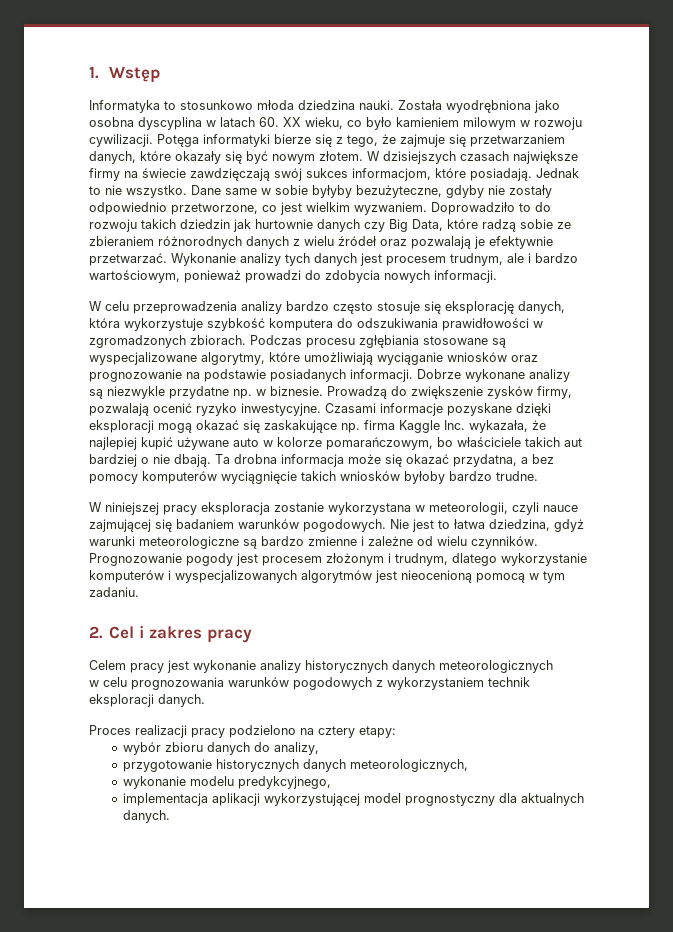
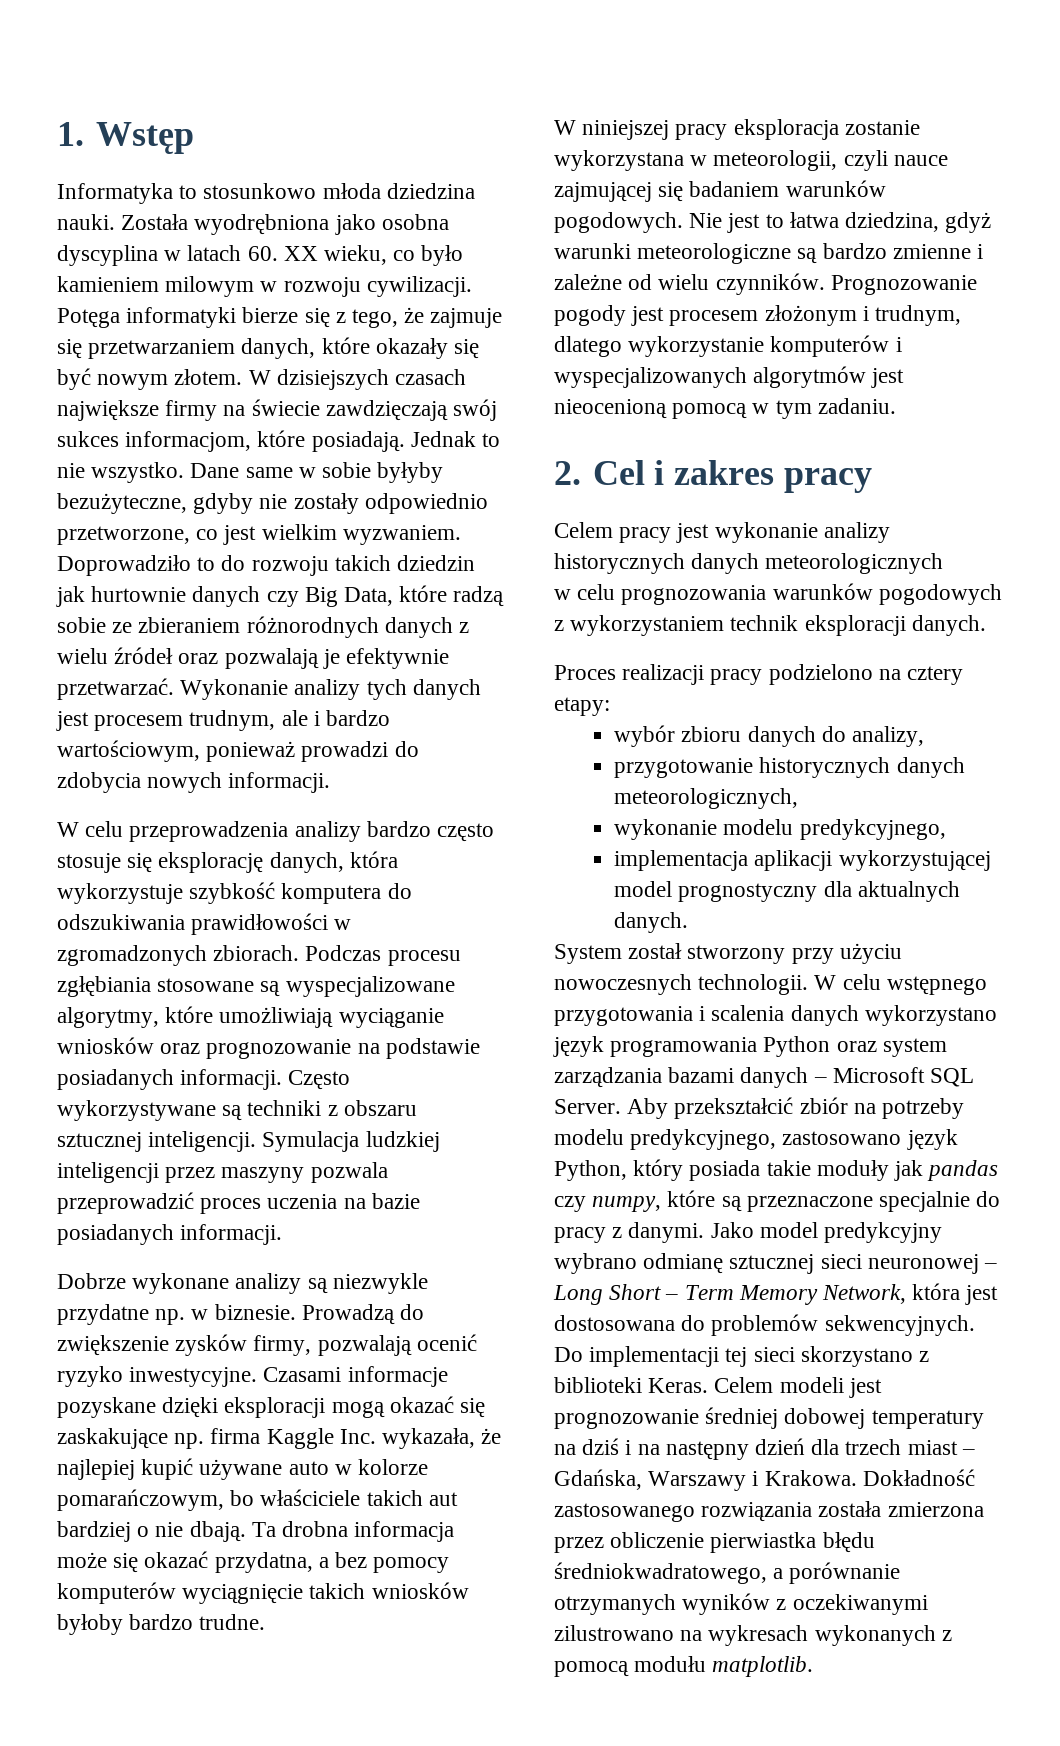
- Podczas procesu zgłębiania stosowane są wyspecjalizowane algorytmy, które umożliwiają wyciąganie wniosków oraz prognozowanie na podstawie posiadanych informacji. Dobrze wykonane analizy są niezwykle przydatne np. w biznesie.
+ Podczas procesu zgłębiania stosowane są wyspecjalizowane algorytmy, które umożliwiają wyciąganie wniosków oraz prognozowanie na podstawie posiadanych informacji. Często wykorzystywane są techniki z obszaru sztucznej inteligencji. Symulacja ludzkiej inteligencji przez maszyny pozwala przeprowadzić proces uczenia na bazie posiadanych informacji.
+ Dobrze wykonane analizy są niezwykle przydatne np. w biznesie.
+ System został stworzony przy użyciu nowoczesnych technologii. W celu wstępnego przygotowania i scalenia danych wykorzystano język programowania Python oraz system zarządzania bazami danych – Microsoft SQL Server. Aby przekształcić zbiór na potrzeby modelu predykcyjnego, zastosowano język Python, który posiada takie moduły jak pandas czy numpy, które są przeznaczone specjalnie do pracy z danymi. Jako model predykcyjny wybrano odmianę sztucznej sieci neuronowej – Long Short – Term Memory Network, która jest dostosowana do problemów sekwencyjnych. Do implementacji tej sieci skorzystano z biblioteki Keras. Celem modeli jest prognozowanie średniej dobowej temperatury na dziś i na następny dzień dla trzech miast – Gdańska, Warszawy i Krakowa. Dokładność zastosowanego rozwiązania została zmierzona przez obliczenie pierwiastka błędu średniokwadratowego, a porównanie otrzymanych wyników z oczekiwanymi zilustrowano na wykresach wykonanych z pomocą modułu matplotlib.

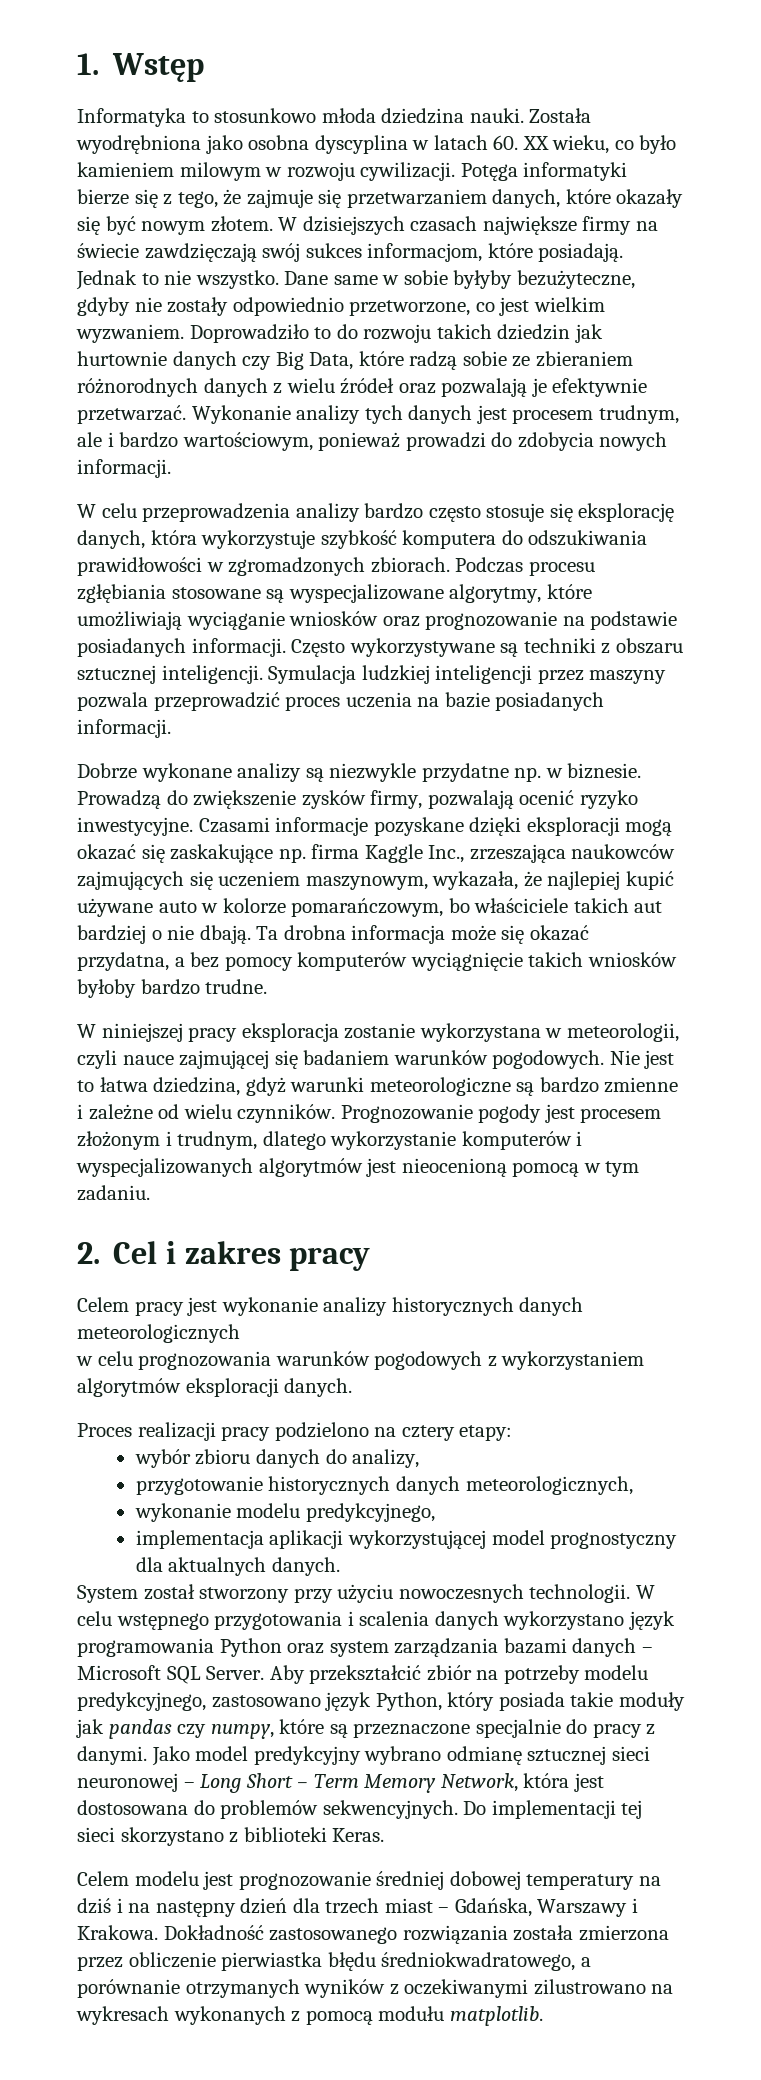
- Czasami informacje pozyskane dzięki eksploracji mogą okazać się zaskakujące np. firma Kaggle Inc. wykazała, że najlepiej kupić używane auto w kolorze pomarańczowym, bo właściciele takich aut bardziej o nie dbają.
+ Czasami informacje pozyskane dzięki eksploracji mogą okazać się zaskakujące np. firma Kaggle Inc., zrzeszająca naukowców zajmujących się uczeniem maszynowym, wykazała, że najlepiej kupić używane auto w kolorze pomarańczowym, bo właściciele takich aut bardziej o nie dbają.
- w celu prognozowania warunków pogodowych z wykorzystaniem technik eksploracji danych.
+ w celu prognozowania warunków pogodowych z wykorzystaniem algorytmów eksploracji danych.
- Do implementacji tej sieci skorzystano z biblioteki Keras. Celem modeli jest prognozowanie średniej dobowej temperatury na dziś i na następny dzień dla trzech miast – Gdańska, Warszawy i Krakowa.
+ Do implementacji tej sieci skorzystano z biblioteki Keras.
+ Celem modelu jest prognozowanie średniej dobowej temperatury na dziś i na następny dzień dla trzech miast – Gdańska, Warszawy i Krakowa.

